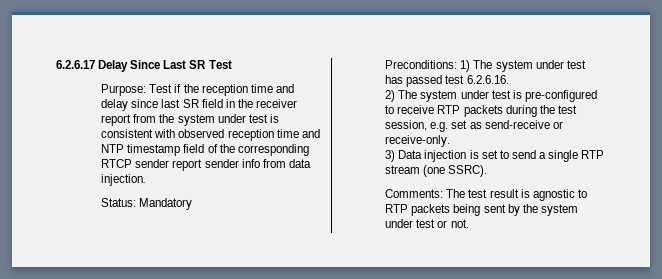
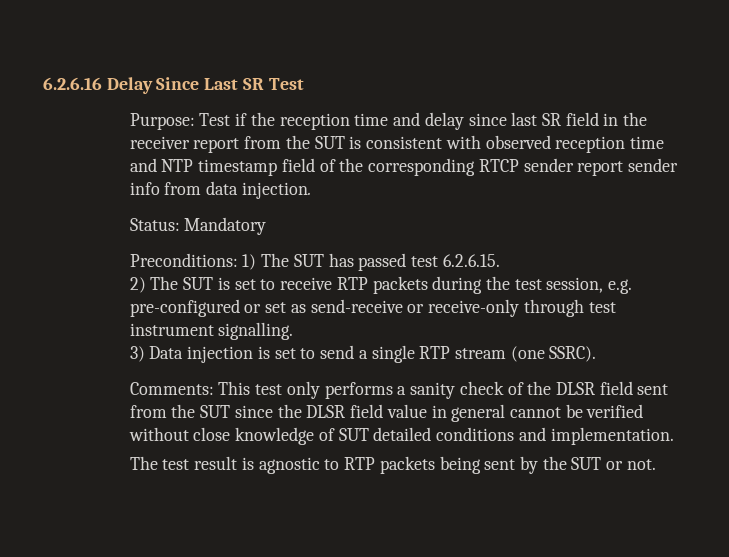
- 6.2.6.17 Delay Since Last SR Test
+ 6.2.6.16 Delay Since Last SR Test
- Purpose: Test if the reception time and delay since last SR field in the receiver report from the system under test is consistent with observed reception time and NTP timestamp field of the corresponding RTCP sender report sender info from data injection.
+ Purpose: Test if the reception time and delay since last SR field in the receiver report from the SUT is consistent with observed reception time and NTP timestamp field of the corresponding RTCP sender report sender info from data injection.
- Preconditions: 1) The system under test has passed test 6.2.6.16.
+ Preconditions: 1) The SUT has passed test 6.2.6.15.
- 2) The system under test is pre-configured to receive RTP packets during the test session, e.g. set as send-receive or receive-only.
+ 2) The SUT is set to receive RTP packets during the test session, e.g. pre-configured or set as send-receive or receive-only through test instrument signalling.
- Comments: The test result is agnostic to RTP packets being sent by the system under test or not.
+ Comments: This test only performs a sanity check of the DLSR field sent from the SUT since the DLSR field value in general cannot be verified without close knowledge of SUT detailed conditions and implementation.
+ The test result is agnostic to RTP packets being sent by the SUT or not.

